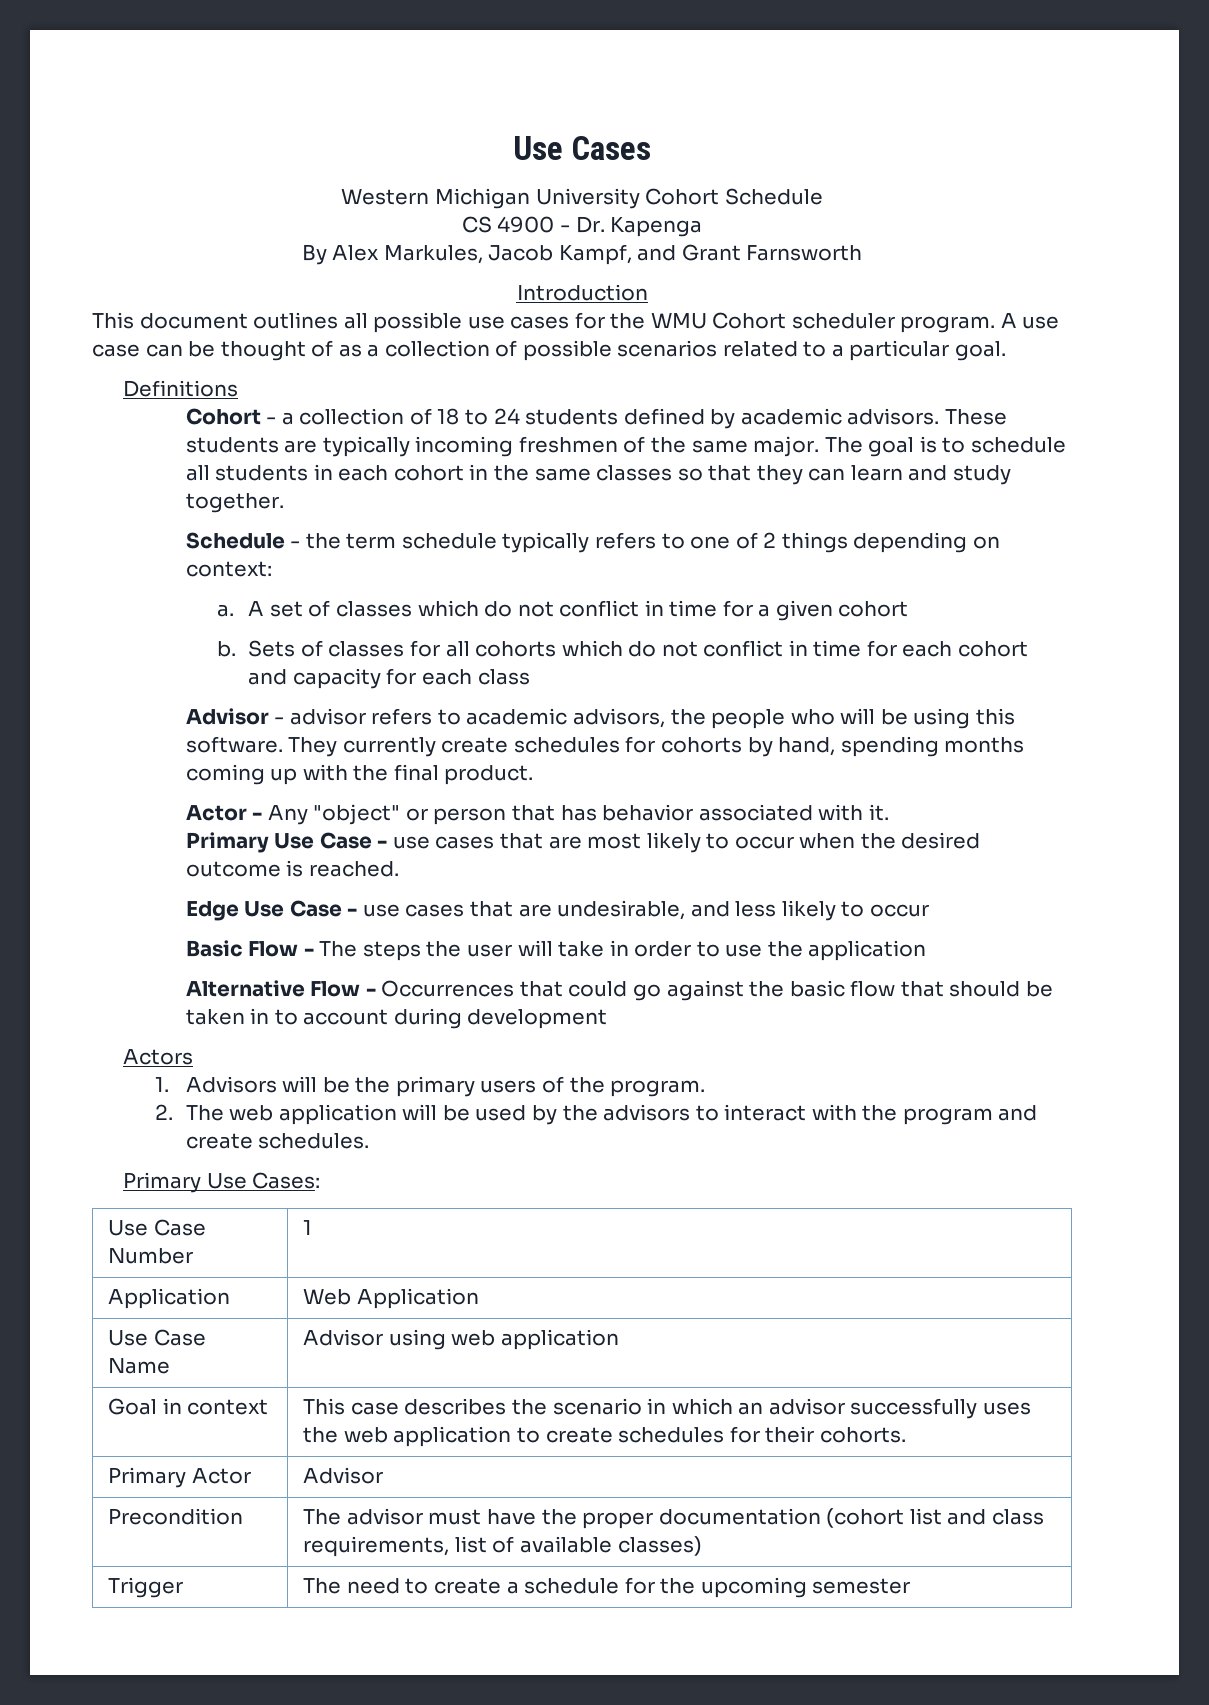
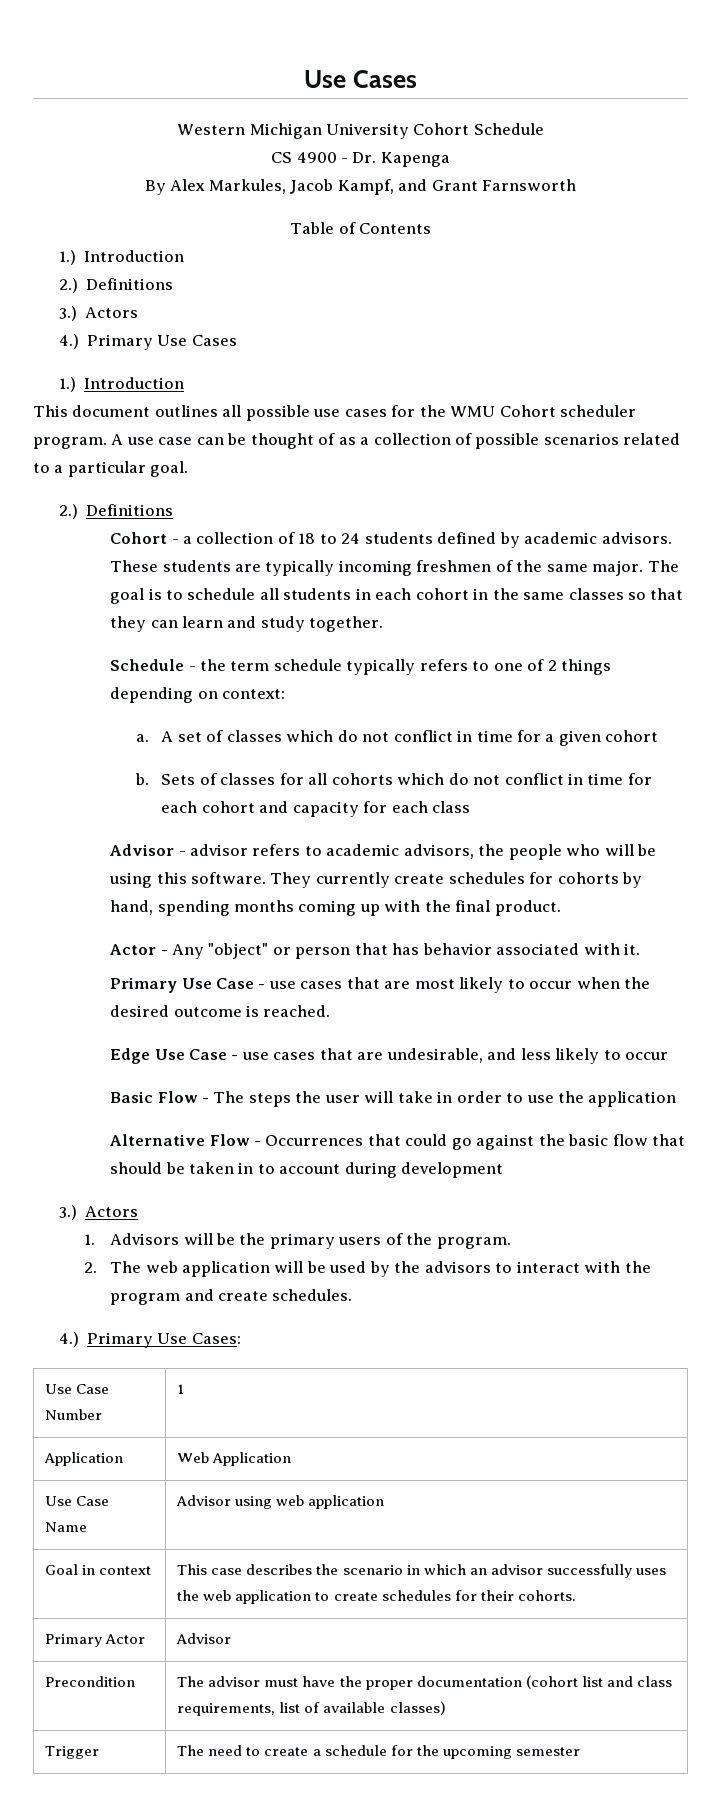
- Introduction
+ Table of Contents
+ 1.) Introduction
+ 2.) Definitions
+ 3.) Actors
+ 4.) Primary Use Cases
+ 1.) Introduction
  A use case can be thought of as a collection of possible scenarios related to a particular goal.
- Definitions
+ 2.) Definitions
  Alternative Flow - Occurrences that could go against the basic flow that should be taken in to account during development
- Actors
+ 3.) Actors
- Primary Use Cases:
+ 4.) Primary Use Cases:

